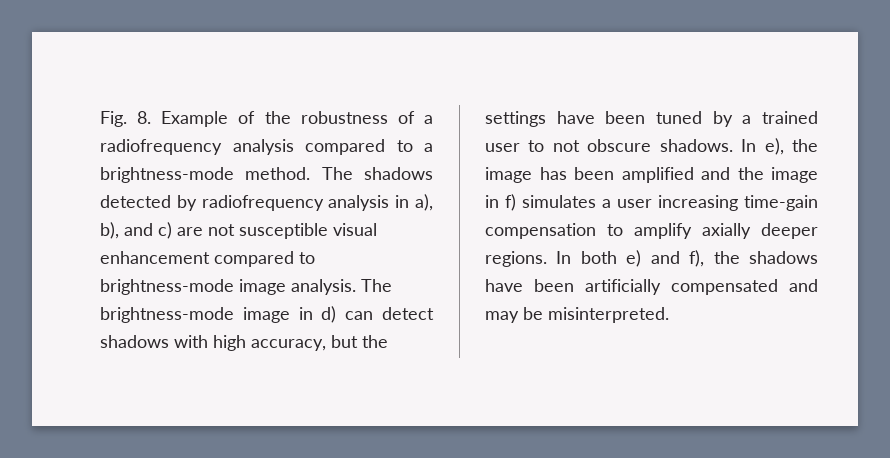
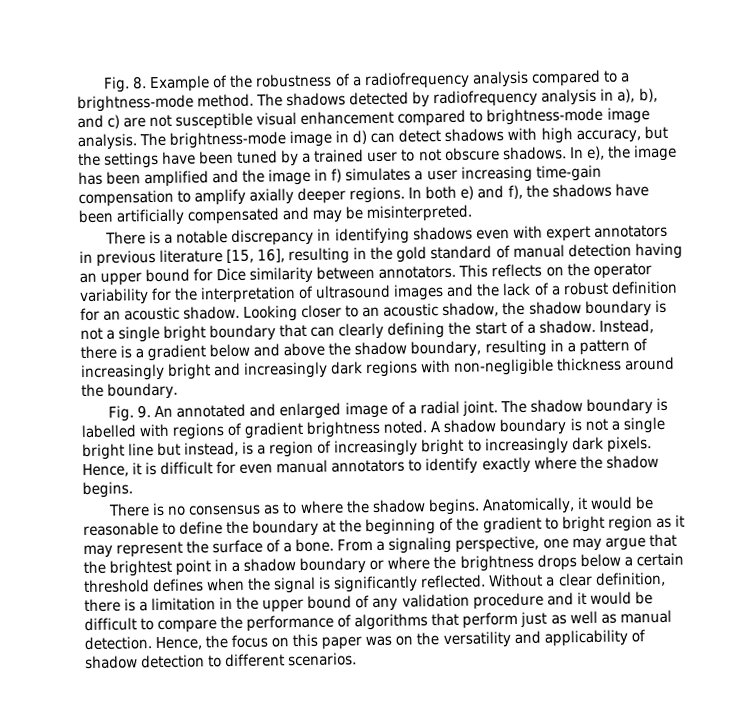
+ There is a notable discrepancy in identifying shadows even with expert annotators in previous literature [15, 16], resulting in the gold standard of manual detection having an upper bound for Dice similarity between annotators. This reflects on the operator variability for the interpretation of ultrasound images and the lack of a robust definition for an acoustic shadow. Looking closer to an acoustic shadow, the shadow boundary is not a single bright boundary that can clearly defining the start of a shadow. Instead, there is a gradient below and above the shadow boundary, resulting in a pattern of increasingly bright and increasingly dark regions with non-negligible thickness around the boundary.
+ Fig. 9. An annotated and enlarged image of a radial joint. The shadow boundary is labelled with regions of gradient brightness noted. A shadow boundary is not a single bright line but instead, is a region of increasingly bright to increasingly dark pixels. Hence, it is difficult for even manual annotators to identify exactly where the shadow begins.
+ There is no consensus as to where the shadow begins. Anatomically, it would be reasonable to define the boundary at the beginning of the gradient to bright region as it may represent the surface of a bone. From a signaling perspective, one may argue that the brightest point in a shadow boundary or where the brightness drops below a certain threshold defines when the signal is significantly reflected. Without a clear definition, there is a limitation in the upper bound of any validation procedure and it would be difficult to compare the performance of algorithms that perform just as well as manual detection. Hence, the focus on this paper was on the versatility and applicability of shadow detection to different scenarios.

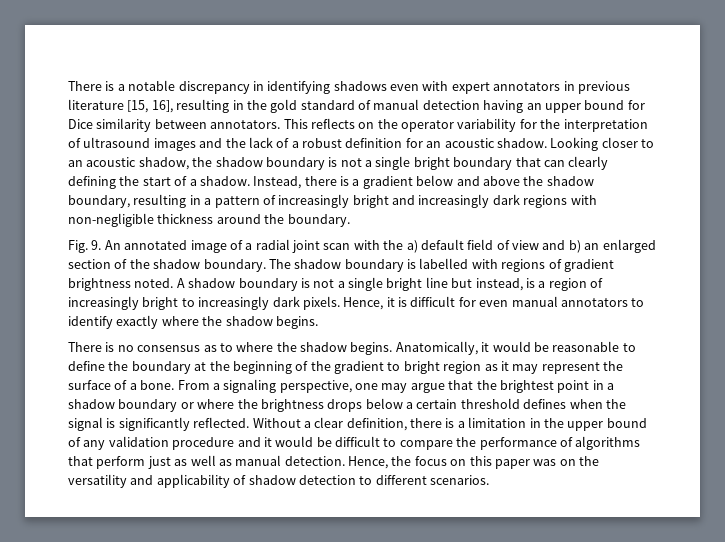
- Fig. 8. Example of the robustness of a radiofrequency analysis compared to a brightness-mode method. The shadows detected by radiofrequency analysis in a), b), and c) are not susceptible visual enhancement compared to brightness-mode image analysis. The brightness-mode image in d) can detect shadows with high accuracy, but the settings have been tuned by a trained user to not obscure shadows. In e), the image has been amplified and the image in f) simulates a user increasing time-gain compensation to amplify axially deeper regions. In both e) and f), the shadows have been artificially compensated and may be misinterpreted.
- Fig. 9. An annotated and enlarged image of a radial joint.
+ Fig. 9. An annotated image of a radial joint scan with the a) default field of view and b) an enlarged section of the shadow boundary.

